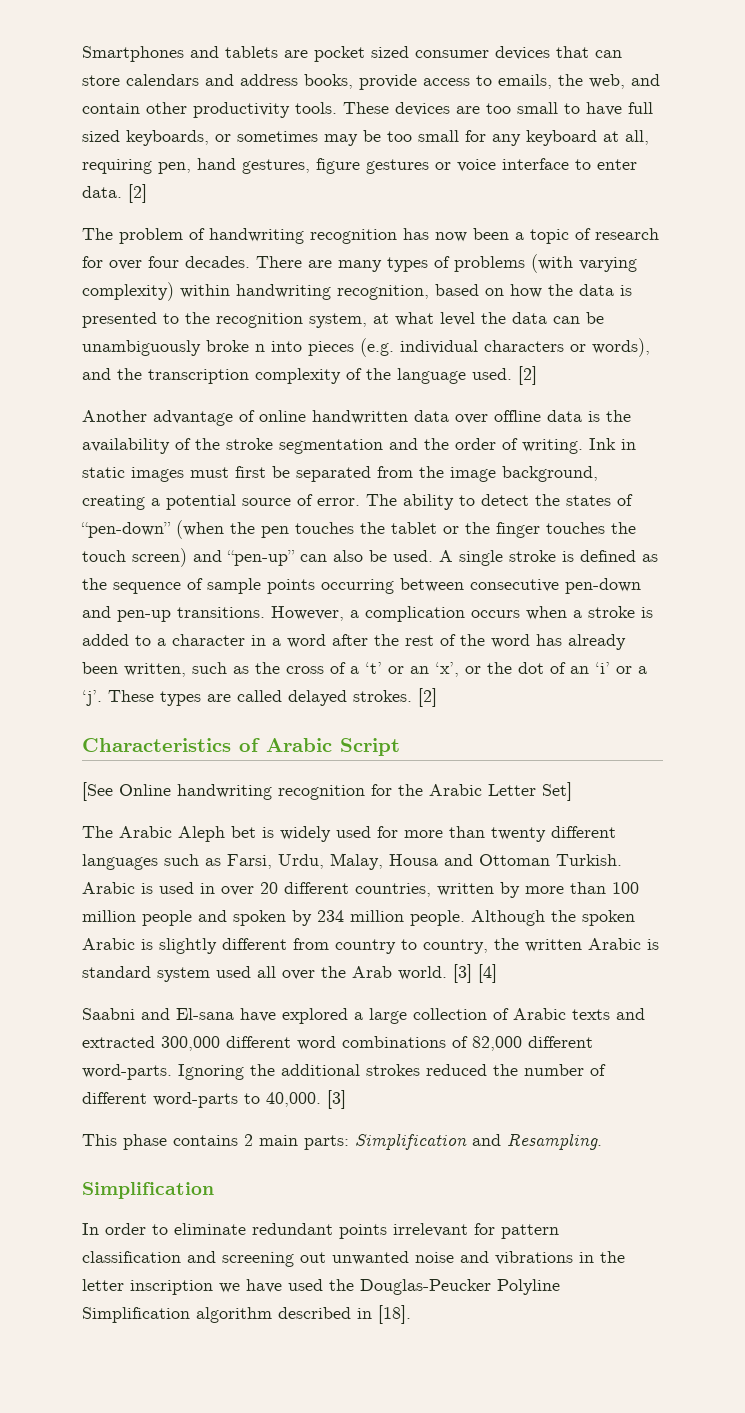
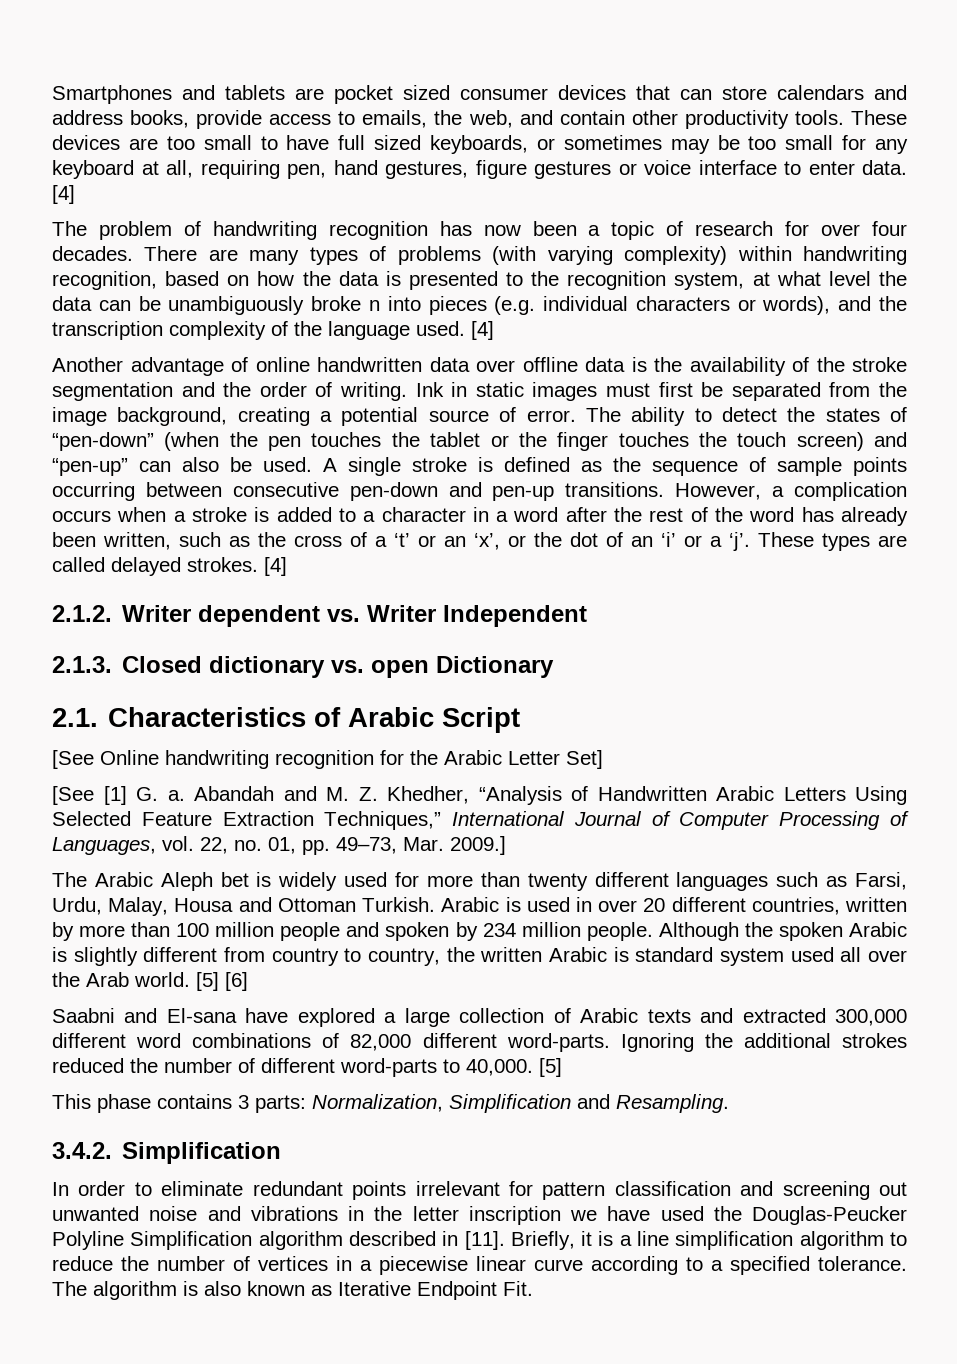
- These devices are too small to have full sized keyboards, or sometimes may be too small for any keyboard at all, requiring pen, hand gestures, figure gestures or voice interface to enter data. [2]
+ These devices are too small to have full sized keyboards, or sometimes may be too small for any keyboard at all, requiring pen, hand gestures, figure gestures or voice interface to enter data. [4]
- There are many types of problems (with varying complexity) within handwriting recognition, based on how the data is presented to the recognition system, at what level the data can be unambiguously broke n into pieces (e.g. individual characters or words), and the transcription complexity of the language used. [2]
+ There are many types of problems (with varying complexity) within handwriting recognition, based on how the data is presented to the recognition system, at what level the data can be unambiguously broke n into pieces (e.g. individual characters or words), and the transcription complexity of the language used. [4]
- These types are called delayed strokes. [2]
- Characteristics of Arabic Script
+ These types are called delayed strokes. [4]
+ 2.1.2. Writer dependent vs. Writer Independent
+ 2.1.3. Closed dictionary vs. open Dictionary
+ 2.1. Characteristics of Arabic Script
+ [See [1] G. a. Abandah and M. Z. Khedher, “Analysis of Handwritten Arabic Letters Using Selected Feature Extraction Techniques,” International Journal of Computer Processing of Languages, vol. 22, no. 01, pp. 49–73, Mar. 2009.]
- [3] [4]
+ [5] [6]
- Ignoring the additional strokes reduced the number of different word-parts to 40,000. [3]
+ Ignoring the additional strokes reduced the number of different word-parts to 40,000. [5]
- This phase contains 2 main parts: Simplification and Resampling.
- Simplification
+ This phase contains 3 parts: Normalization, Simplification and Resampling.
+ 3.4.2. Simplification
- In order to eliminate redundant points irrelevant for pattern classification and screening out unwanted noise and vibrations in the letter inscription we have used the Douglas-Peucker Polyline Simplification algorithm described in [18].
+ In order to eliminate redundant points irrelevant for pattern classification and screening out unwanted noise and vibrations in the letter inscription we have used the Douglas-Peucker Polyline Simplification algorithm described in [11]. Briefly, it is a line simplification algorithm to reduce the number of vertices in a piecewise linear curve according to a specified tolerance. The algorithm is also known as Iterative Endpoint Fit.

